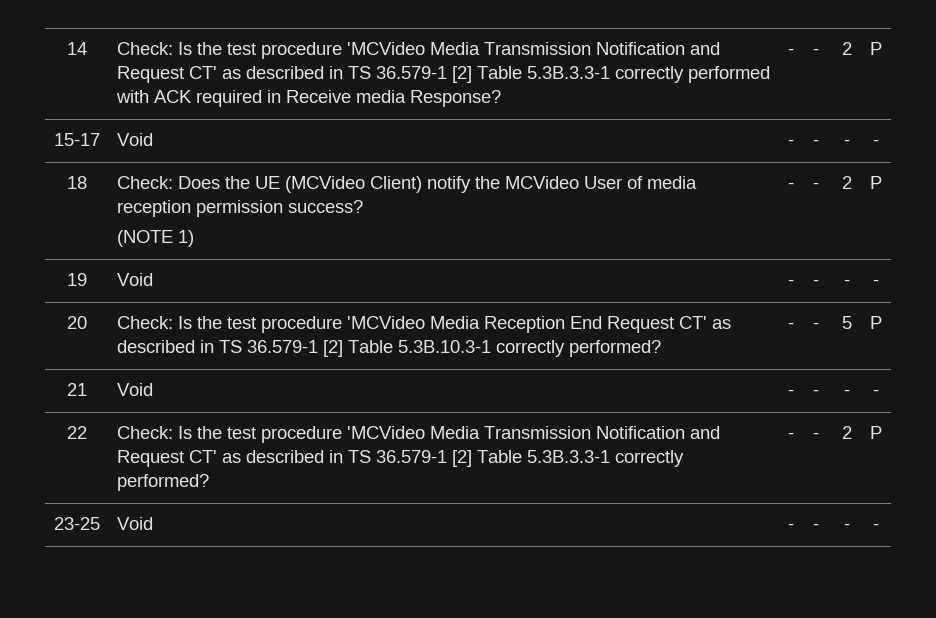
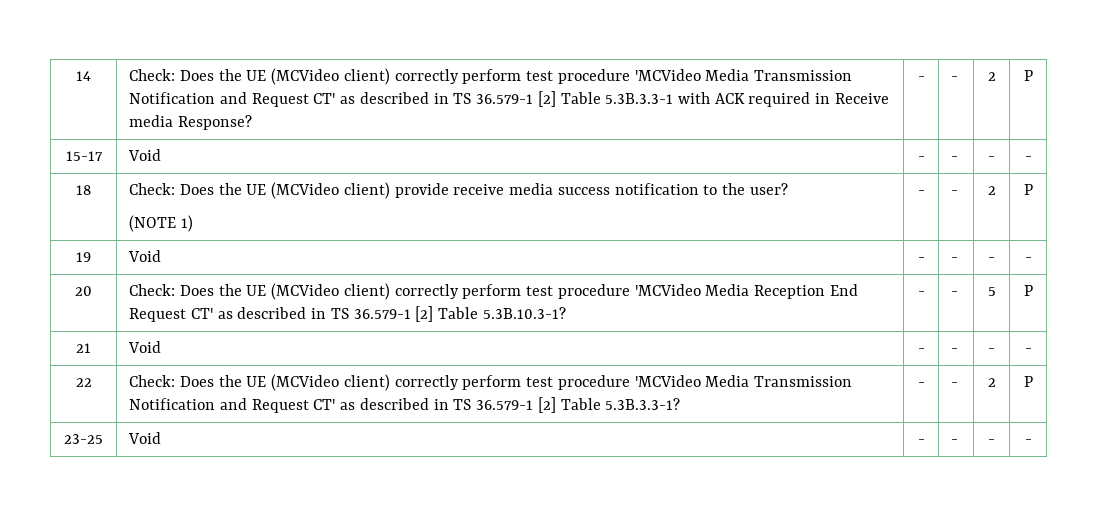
- 14 | Check: Is the test procedure 'MCVideo Media Transmission Notification and Request CT' as described in TS 36.579-1 [2] Table 5.3B.3.3-1 correctly performed with ACK required in Receive media Response? | - | - | 2 | P
+ 14 | Check: Does the UE (MCVideo client) correctly perform test procedure 'MCVideo Media Transmission Notification and Request CT' as described in TS 36.579-1 [2] Table 5.3B.3.3-1 with ACK required in Receive media Response? | - | - | 2 | P
- 18 | Check: Does the UE (MCVideo Client) notify the MCVideo User of media reception permission success?
+ 18 | Check: Does the UE (MCVideo client) provide receive media success notification to the user?
- 20 | Check: Is the test procedure 'MCVideo Media Reception End Request CT' as described in TS 36.579-1 [2] Table 5.3B.10.3-1 correctly performed? | - | - | 5 | P
+ 20 | Check: Does the UE (MCVideo client) correctly perform test procedure 'MCVideo Media Reception End Request CT' as described in TS 36.579-1 [2] Table 5.3B.10.3-1? | - | - | 5 | P
- 22 | Check: Is the test procedure 'MCVideo Media Transmission Notification and Request CT' as described in TS 36.579-1 [2] Table 5.3B.3.3-1 correctly performed? | - | - | 2 | P
+ 22 | Check: Does the UE (MCVideo client) correctly perform test procedure 'MCVideo Media Transmission Notification and Request CT' as described in TS 36.579-1 [2] Table 5.3B.3.3-1? | - | - | 2 | P

